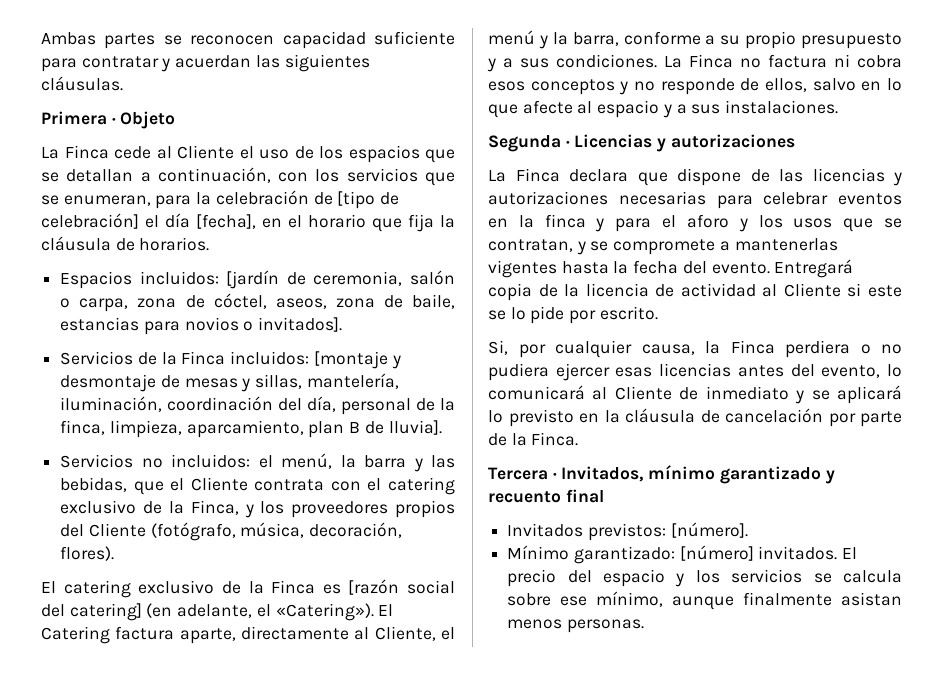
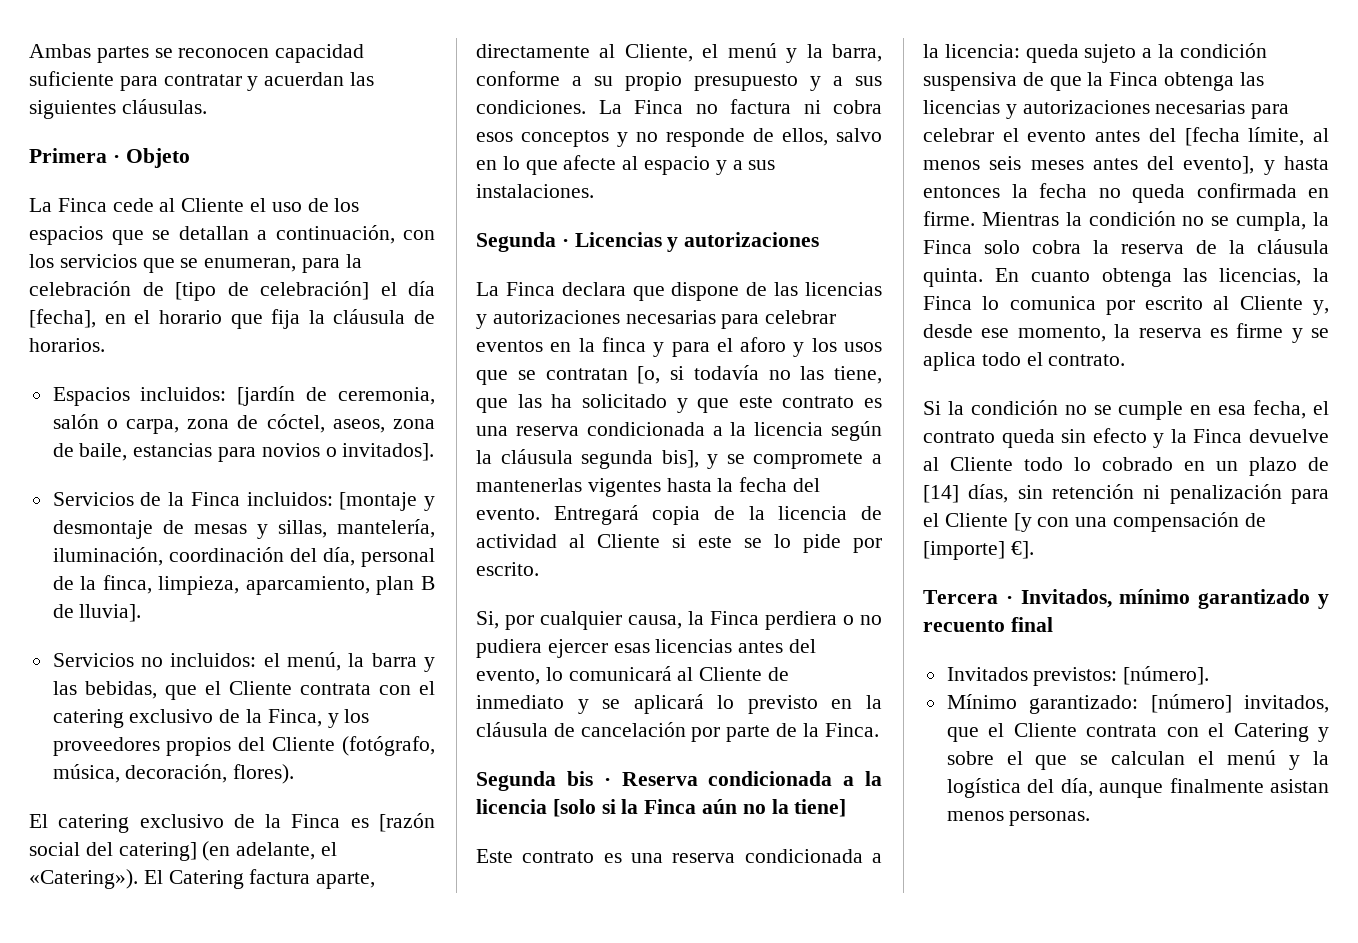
- La Finca declara que dispone de las licencias y autorizaciones necesarias para celebrar eventos en la finca y para el aforo y los usos que se contratan, y se compromete a mantenerlas vigentes hasta la fecha del evento.
+ La Finca declara que dispone de las licencias y autorizaciones necesarias para celebrar eventos en la finca y para el aforo y los usos que se contratan [o, si todavía no las tiene, que las ha solicitado y que este contrato es una reserva condicionada a la licencia según la cláusula segunda bis], y se compromete a mantenerlas vigentes hasta la fecha del evento.
+ Segunda bis · Reserva condicionada a la licencia [solo si la Finca aún no la tiene]
+ Este contrato es una reserva condicionada a la licencia: queda sujeto a la condición suspensiva de que la Finca obtenga las licencias y autorizaciones necesarias para celebrar el evento antes del [fecha límite, al menos seis meses antes del evento], y hasta entonces la fecha no queda confirmada en firme. Mientras la condición no se cumpla, la Finca solo cobra la reserva de la cláusula quinta. En cuanto obtenga las licencias, la Finca lo comunica por escrito al Cliente y, desde ese momento, la reserva es firme y se aplica todo el contrato.
+ Si la condición no se cumple en esa fecha, el contrato queda sin efecto y la Finca devuelve al Cliente todo lo cobrado en un plazo de [14] días, sin retención ni penalización para el Cliente [y con una compensación de [importe] €].
- Mínimo garantizado: [número] invitados. El precio del espacio y los servicios se calcula sobre ese mínimo, aunque finalmente asistan menos personas.
+ Mínimo garantizado: [número] invitados, que el Cliente contrata con el Catering y sobre el que se calculan el menú y la logística del día, aunque finalmente asistan menos personas.

